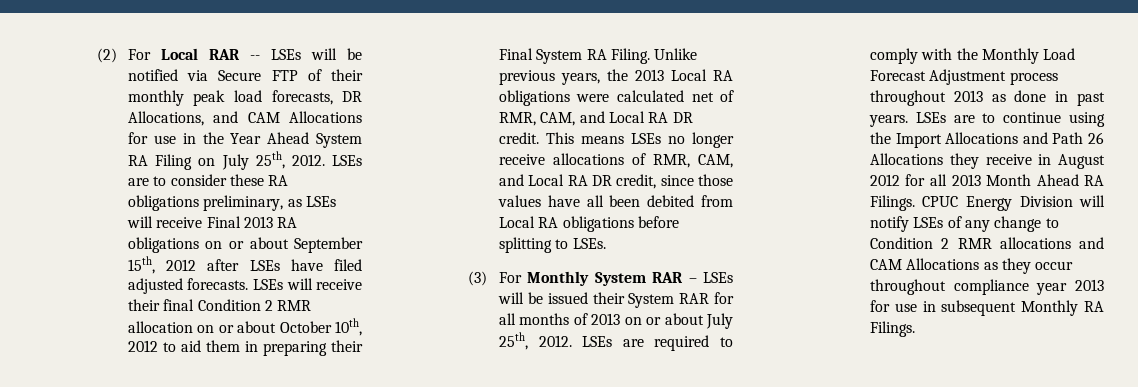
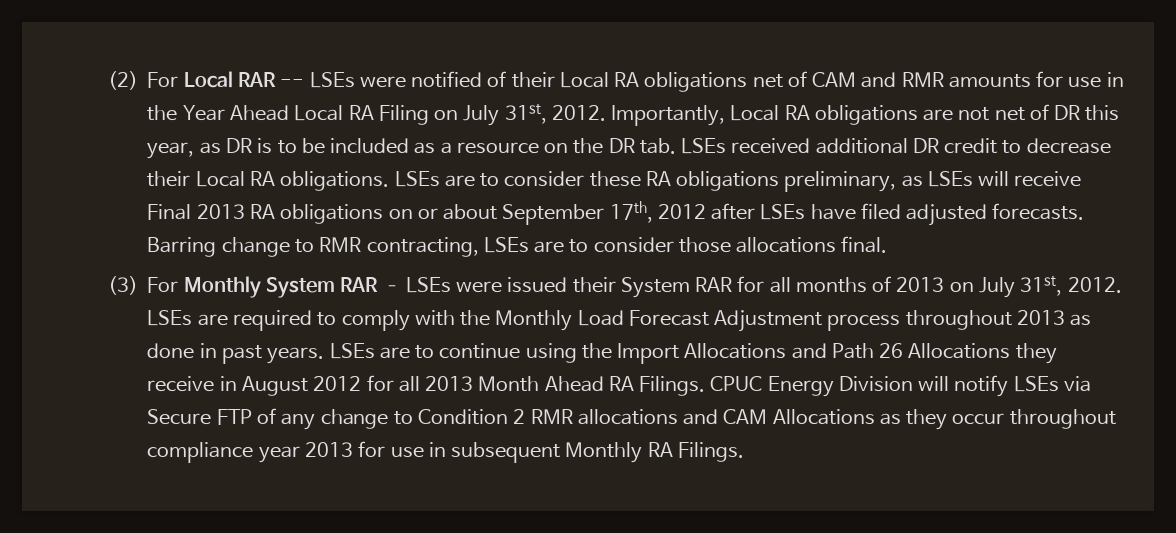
- (2) For Local RAR -- LSEs will be notified via Secure FTP of their monthly peak load forecasts, DR Allocations, and CAM Allocations for use in the Year Ahead System RA Filing on July 25th, 2012.
+ (2) For Local RAR -- LSEs were notified of their Local RA obligations net of CAM and RMR amounts for use in the Year Ahead Local RA Filing on July 31st, 2012. Importantly, Local RA obligations are not net of DR this year, as DR is to be included as a resource on the DR tab. LSEs received additional DR credit to decrease their Local RA obligations.
- LSEs are to consider these RA obligations preliminary, as LSEs will receive Final 2013 RA obligations on or about September 15th, 2012 after LSEs have filed adjusted forecasts.
+ LSEs are to consider these RA obligations preliminary, as LSEs will receive Final 2013 RA obligations on or about September 17th, 2012 after LSEs have filed adjusted forecasts.
- LSEs will receive their final Condition 2 RMR allocation on or about October 10th, 2012 to aid them in preparing their Final System RA Filing. Unlike previous years, the 2013 Local RA obligations were calculated net of RMR, CAM, and Local RA DR credit. This means LSEs no longer receive allocations of RMR, CAM, and Local RA DR credit, since those values have all been debited from Local RA obligations before splitting to LSEs.
+ Barring change to RMR contracting, LSEs are to consider those allocations final.
- (3) For Monthly System RAR – LSEs will be issued their System RAR for all months of 2013 on or about July 25th, 2012.
+ (3) For Monthly System RAR – LSEs were issued their System RAR for all months of 2013 on July 31st, 2012.
- CPUC Energy Division will notify LSEs of any change to Condition 2 RMR allocations and CAM Allocations as they occur throughout compliance year 2013 for use in subsequent Monthly RA Filings.
+ CPUC Energy Division will notify LSEs via Secure FTP of any change to Condition 2 RMR allocations and CAM Allocations as they occur throughout compliance year 2013 for use in subsequent Monthly RA Filings.

